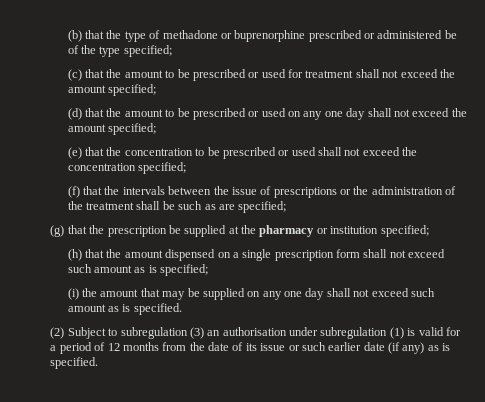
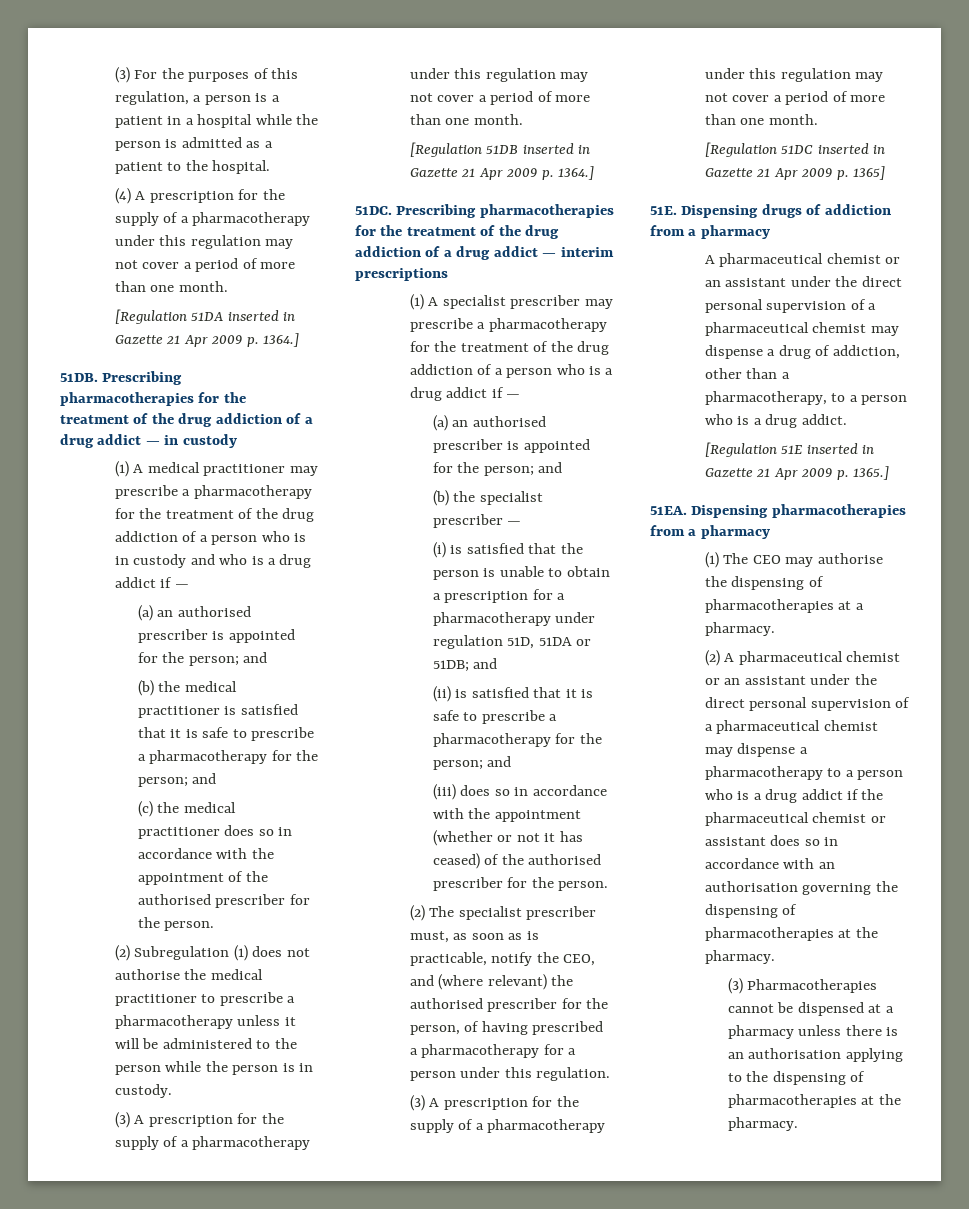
- (b) that the type of methadone or buprenorphine prescribed or administered be of the type specified;
- (c) that the amount to be prescribed or used for treatment shall not exceed the amount specified;
- (d) that the amount to be prescribed or used on any one day shall not exceed the amount specified;
- (e) that the concentration to be prescribed or used shall not exceed the concentration specified;
- (f) that the intervals between the issue of prescriptions or the administration of the treatment shall be such as are specified;
- (g) that the prescription be supplied at the pharmacy or institution specified;
- (h) that the amount dispensed on a single prescription form shall not exceed such amount as is specified;
- (i) the amount that may be supplied on any one day shall not exceed such amount as is specified.
- (2) Subject to subregulation (3) an authorisation under subregulation (1) is valid for a period of 12 months from the date of its issue or such earlier date (if any) as is specified.
+ (3) For the purposes of this regulation, a person is a patient in a hospital while the person is admitted as a patient to the hospital.
+ (4) A prescription for the supply of a pharmacotherapy under this regulation may not cover a period of more than one month.
+ [Regulation 51DA inserted in Gazette 21 Apr 2009 p. 1364.]
+ 51DB. Prescribing pharmacotherapies for the treatment of the drug addiction of a drug addict — in custody
+ (1) A medical practitioner may prescribe a pharmacotherapy for the treatment of the drug addiction of a person who is in custody and who is a drug addict if —
+ (a) an authorised prescriber is appointed for the person; and
+ (b) the medical practitioner is satisfied that it is safe to prescribe a pharmacotherapy for the person; and
+ (c) the medical practitioner does so in accordance with the appointment of the authorised prescriber for the person.
+ (2) Subregulation (1) does not authorise the medical practitioner to prescribe a pharmacotherapy unless it will be administered to the person while the person is in custody.
+ (3) A prescription for the supply of a pharmacotherapy under this regulation may not cover a period of more than one month.
+ [Regulation 51DB inserted in Gazette 21 Apr 2009 p. 1364.]
+ 51DC. Prescribing pharmacotherapies for the treatment of the drug addiction of a drug addict — interim prescriptions
+ (1) A specialist prescriber may prescribe a pharmacotherapy for the treatment of the drug addiction of a person who is a drug addict if —
+ (a) an authorised prescriber is appointed for the person; and
+ (b) the specialist prescriber —
+ (i) is satisfied that the person is unable to obtain a prescription for a pharmacotherapy under regulation 51D, 51DA or 51DB; and
+ (ii) is satisfied that it is safe to prescribe a pharmacotherapy for the person; and
+ (iii) does so in accordance with the appointment (whether or not it has ceased) of the authorised prescriber for the person.
+ (2) The specialist prescriber must, as soon as is practicable, notify the CEO, and (where relevant) the authorised prescriber for the person, of having prescribed a pharmacotherapy for a person under this regulation.
+ (3) A prescription for the supply of a pharmacotherapy under this regulation may not cover a period of more than one month.
+ [Regulation 51DC inserted in Gazette 21 Apr 2009 p. 1365]
+ 51E. Dispensing drugs of addiction from a pharmacy
+ A pharmaceutical chemist or an assistant under the direct personal supervision of a pharmaceutical chemist may dispense a drug of addiction, other than a pharmacotherapy, to a person who is a drug addict.
+ [Regulation 51E inserted in Gazette 21 Apr 2009 p. 1365.]
+ 51EA. Dispensing pharmacotherapies from a pharmacy
+ (1) The CEO may authorise the dispensing of pharmacotherapies at a pharmacy.
+ (2) A pharmaceutical chemist or an assistant under the direct personal supervision of a pharmaceutical chemist may dispense a pharmacotherapy to a person who is a drug addict if the pharmaceutical chemist or assistant does so in accordance with an authorisation governing the dispensing of pharmacotherapies at the pharmacy.
+ (3) Pharmacotherapies cannot be dispensed at a pharmacy unless there is an authorisation applying to the dispensing of pharmacotherapies at the pharmacy.

